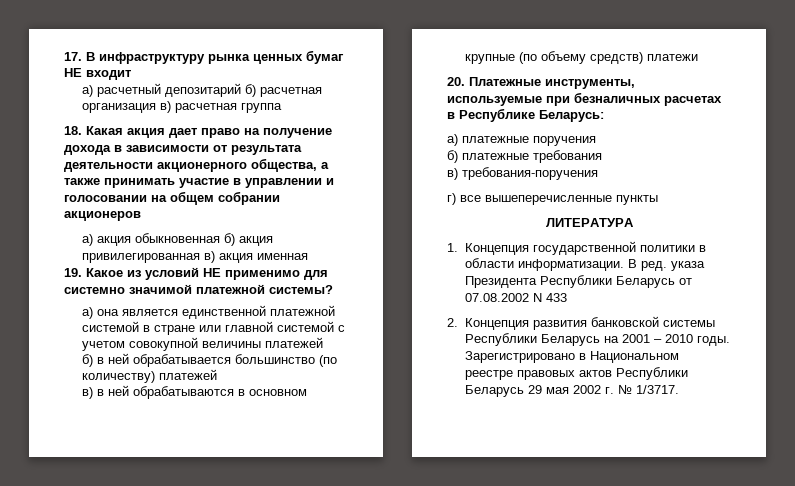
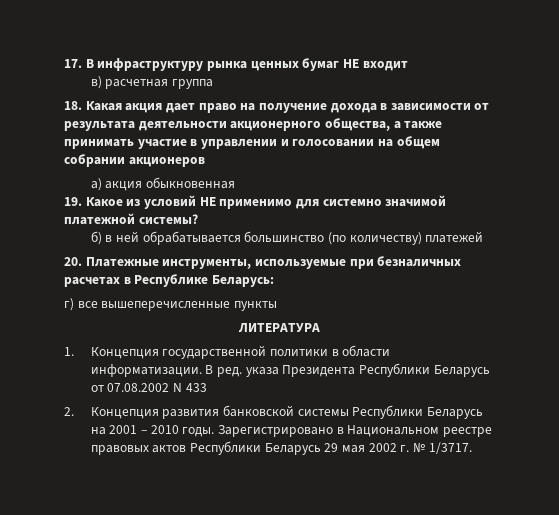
- а) расчетный депозитарий б) расчетная организация в) расчетная группа
+ в) расчетная группа
- а) акция обыкновенная б) акция привилегированная в) акция именная
+ а) акция обыкновенная
- а) она является единственной платежной системой в стране или главной системой с учетом совокупной величины платежей
- в) в ней обрабатываются в основном крупные (по объему средств) платежи
- а) платежные поручения
- б) платежные требования
- в) требования-поручения

